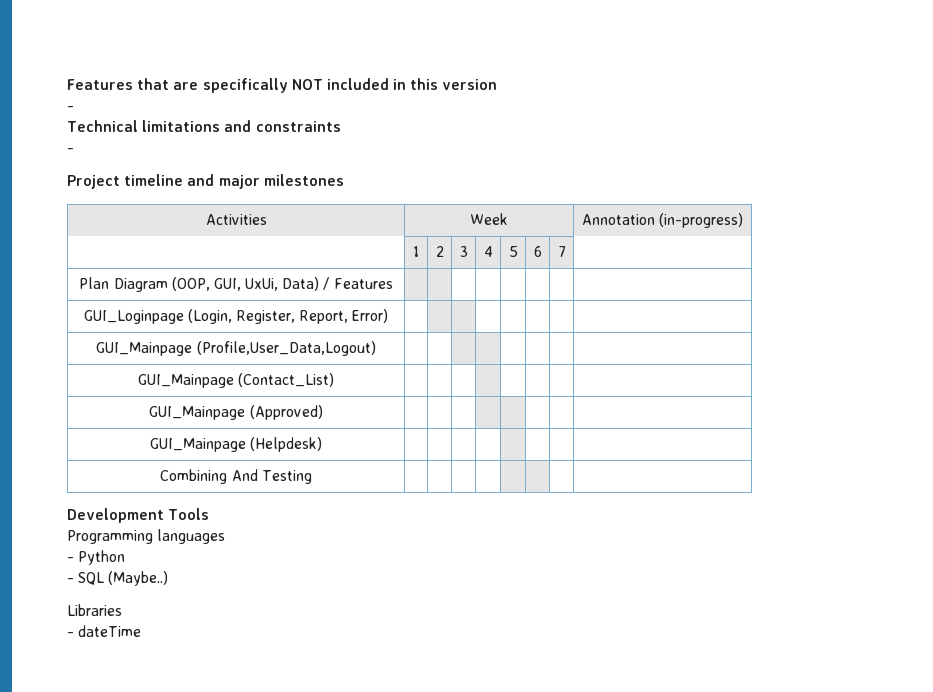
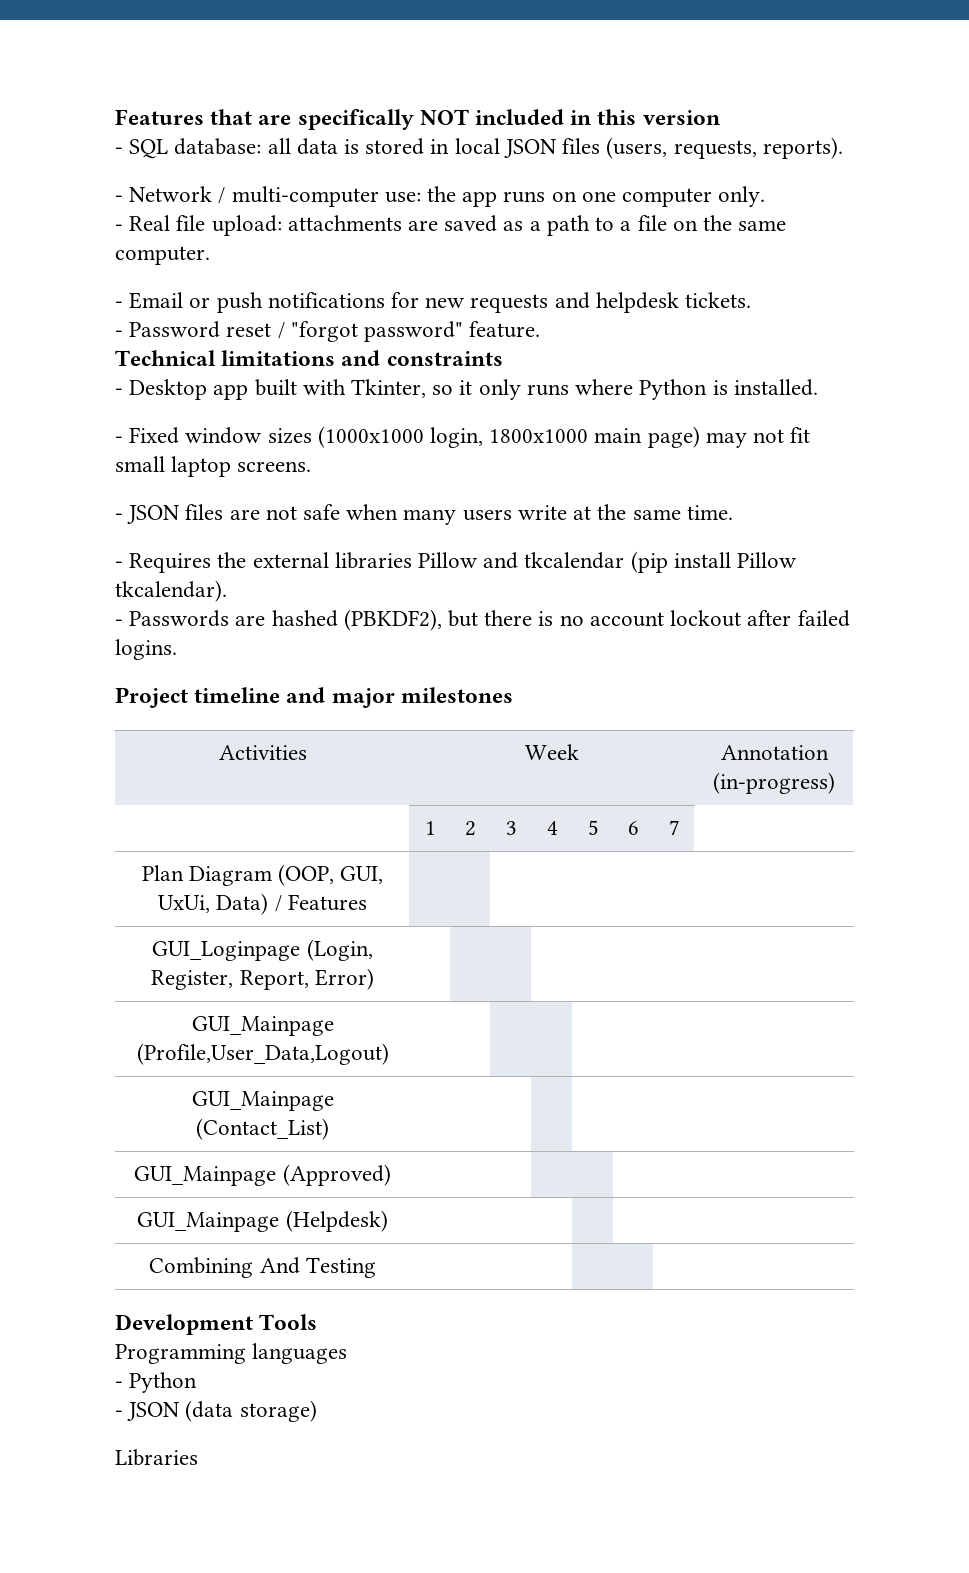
  Features that are specifically NOT included in this version
- -
+ - SQL database: all data is stored in local JSON files (users, requests, reports).
+ - Network / multi-computer use: the app runs on one computer only.
+ - Real file upload: attachments are saved as a path to a file on the same computer.
+ - Email or push notifications for new requests and helpdesk tickets.
+ - Password reset / "forgot password" feature.
  Technical limitations and constraints
- -
+ - Desktop app built with Tkinter, so it only runs where Python is installed.
+ - Fixed window sizes (1000x1000 login, 1800x1000 main page) may not fit small laptop screens.
+ - JSON files are not safe when many users write at the same time.
+ - Requires the external libraries Pillow and tkcalendar (pip install Pillow tkcalendar).
+ - Passwords are hashed (PBKDF2), but there is no account lockout after failed logins.
- - SQL (Maybe..)
+ - JSON (data storage)
- - dateTime

